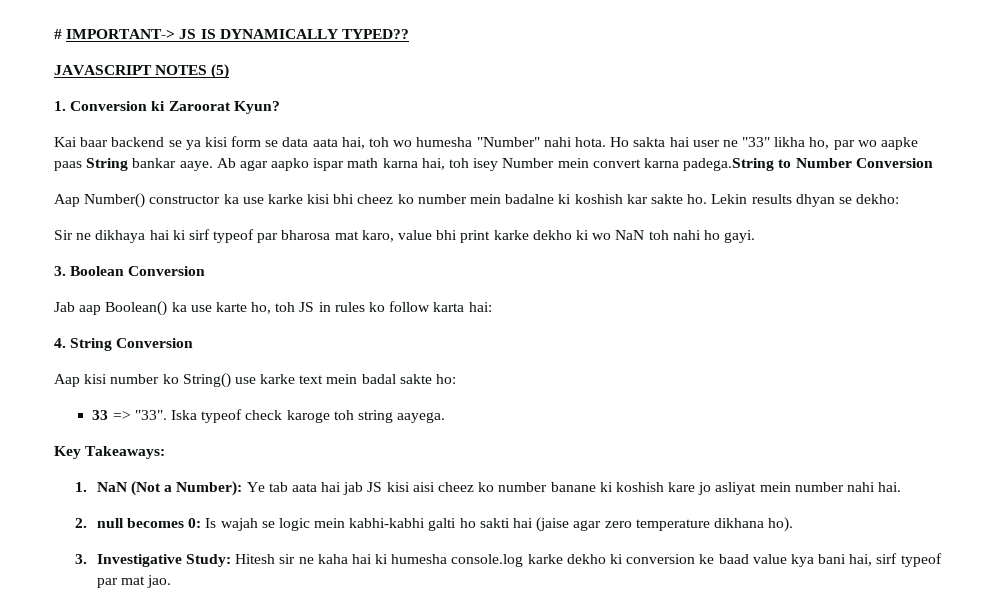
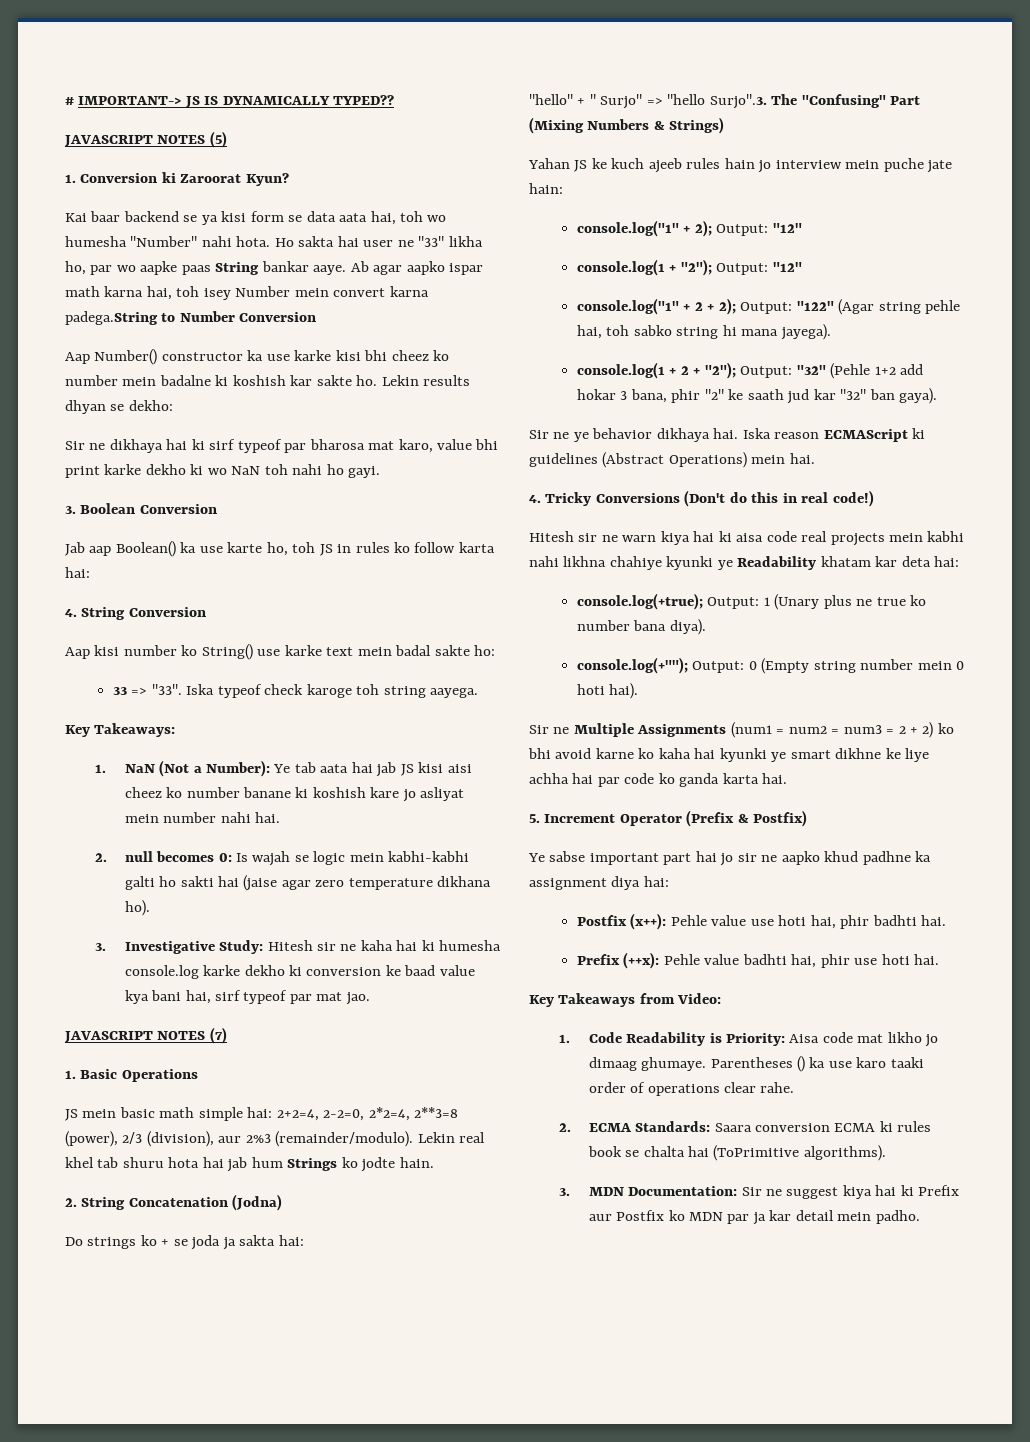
+ JAVASCRIPT NOTES (7)
+ 1. Basic Operations
+ JS mein basic math simple hai: 2+2=4, 2-2=0, 2*2=4, 2**3=8 (power), 2/3 (division), aur 2%3 (remainder/modulo). Lekin real khel tab shuru hota hai jab hum Strings ko jodte hain.
+ 2. String Concatenation (Jodna)
+ Do strings ko + se joda ja sakta hai:
+ "hello" + " Surjo" => "hello Surjo".3. The "Confusing" Part (Mixing Numbers & Strings)
+ Yahan JS ke kuch ajeeb rules hain jo interview mein puche jate hain:
+ console.log("1" + 2); Output: "12"
+ console.log(1 + "2"); Output: "12"
+ console.log("1" + 2 + 2); Output: "122" (Agar string pehle hai, toh sabko string hi mana jayega).
+ console.log(1 + 2 + "2"); Output: "32" (Pehle 1+2 add hokar 3 bana, phir "2" ke saath jud kar "32" ban gaya).
+ Sir ne ye behavior dikhaya hai. Iska reason ECMAScript ki guidelines (Abstract Operations) mein hai.
+ 4. Tricky Conversions (Don't do this in real code!)
+ Hitesh sir ne warn kiya hai ki aisa code real projects mein kabhi nahi likhna chahiye kyunki ye Readability khatam kar deta hai:
+ console.log(+true); Output: 1 (Unary plus ne true ko number bana diya).
+ console.log(+""); Output: 0 (Empty string number mein 0 hoti hai).
+ Sir ne Multiple Assignments (num1 = num2 = num3 = 2 + 2) ko bhi avoid karne ko kaha hai kyunki ye smart dikhne ke liye achha hai par code ko ganda karta hai.
+ 5. Increment Operator (Prefix & Postfix)
+ Ye sabse important part hai jo sir ne aapko khud padhne ka assignment diya hai:
+ Postfix (x++): Pehle value use hoti hai, phir badhti hai.
+ Prefix (++x): Pehle value badhti hai, phir use hoti hai.
+ Key Takeaways from Video:
+ 1. Code Readability is Priority: Aisa code mat likho jo dimaag ghumaye. Parentheses () ka use karo taaki order of operations clear rahe.
+ 2. ECMA Standards: Saara conversion ECMA ki rules book se chalta hai (ToPrimitive algorithms).
+ 3. MDN Documentation: Sir ne suggest kiya hai ki Prefix aur Postfix ko MDN par ja kar detail mein padho.

